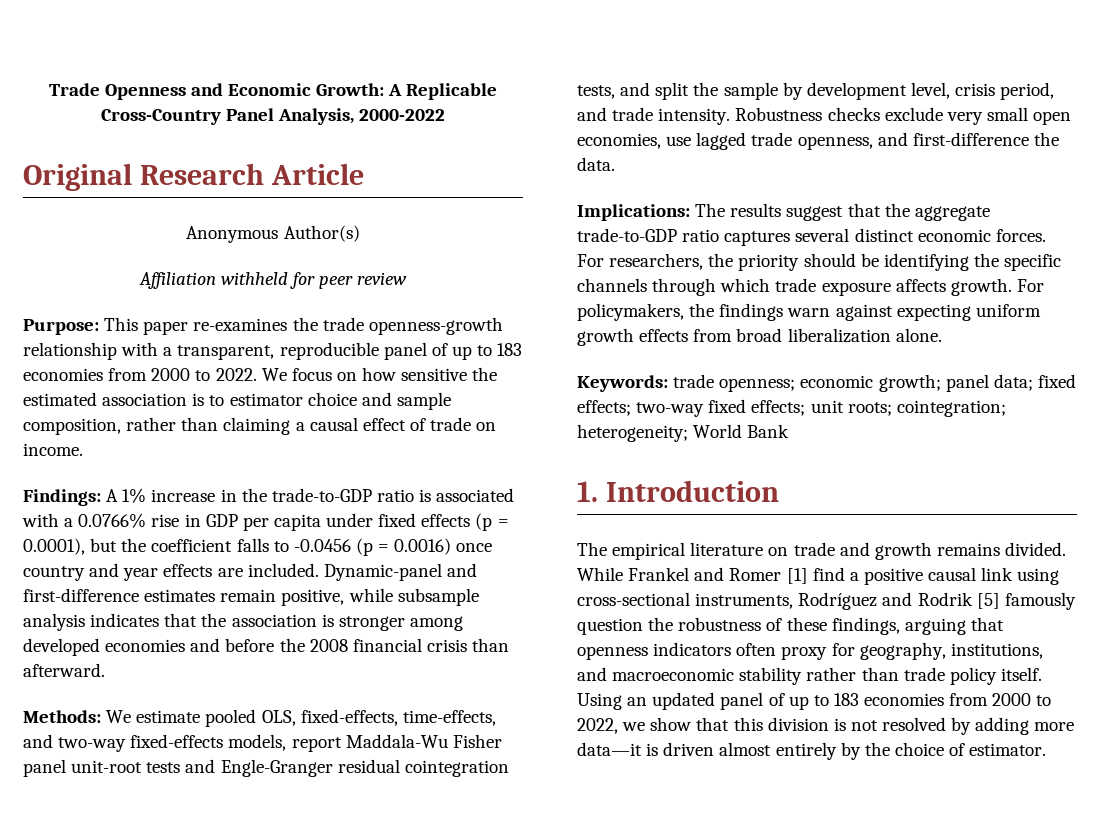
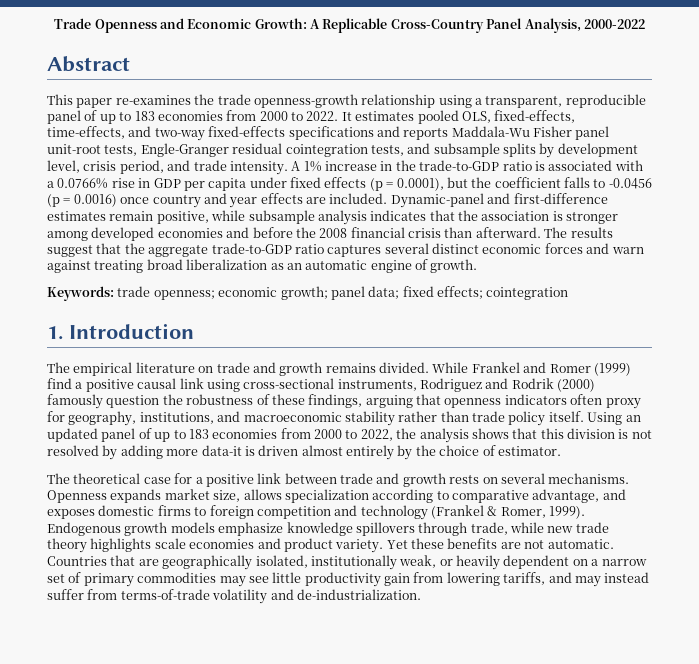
- Original Research Article
- Anonymous Author(s)
- Affiliation withheld for peer review
- Purpose: This paper re-examines the trade openness-growth relationship with a transparent, reproducible panel of up to 183 economies from 2000 to 2022.
+ Abstract
+ This paper re-examines the trade openness-growth relationship using a transparent, reproducible panel of up to 183 economies from 2000 to 2022.
- We focus on how sensitive the estimated association is to estimator choice and sample composition, rather than claiming a causal effect of trade on income.
- Findings: A 1% increase in the trade-to-GDP ratio is associated with a 0.0766% rise in GDP per capita under fixed effects (p = 0.0001), but the coefficient falls to -0.0456 (p = 0.0016) once country and year effects are included.
+ It estimates pooled OLS, fixed-effects, time-effects, and two-way fixed-effects specifications and reports Maddala-Wu Fisher panel unit-root tests, Engle-Granger residual cointegration tests, and subsample splits by development level, crisis period, and trade intensity. A 1% increase in the trade-to-GDP ratio is associated with a 0.0766% rise in GDP per capita under fixed effects (p = 0.0001), but the coefficient falls to -0.0456 (p = 0.0016) once country and year effects are included.
- Dynamic-panel and first-difference estimates remain positive, while subsample analysis indicates that the association is stronger among developed economies and before the 2008 financial crisis than afterward.
- Methods: We estimate pooled OLS, fixed-effects, time-effects, and two-way fixed-effects models, report Maddala-Wu Fisher panel unit-root tests and Engle-Granger residual cointegration tests, and split the sample by development level, crisis period, and trade intensity. Robustness checks exclude very small open economies, use lagged trade openness, and first-difference the data.
- Implications: The results suggest that the aggregate trade-to-GDP ratio captures several distinct economic forces. For researchers, the priority should be identifying the specific channels through which trade exposure affects growth. For policymakers, the findings warn against expecting uniform growth effects from broad liberalization alone.
+ Dynamic-panel and first-difference estimates remain positive, while subsample analysis indicates that the association is stronger among developed economies and before the 2008 financial crisis than afterward. The results suggest that the aggregate trade-to-GDP ratio captures several distinct economic forces and warn against treating broad liberalization as an automatic engine of growth.
- Keywords: trade openness; economic growth; panel data; fixed effects; two-way fixed effects; unit roots; cointegration; heterogeneity; World Bank
+ Keywords: trade openness; economic growth; panel data; fixed effects; cointegration
- While Frankel and Romer [1] find a positive causal link using cross-sectional instruments, Rodríguez and Rodrik [5] famously question the robustness of these findings, arguing that openness indicators often proxy for geography, institutions, and macroeconomic stability rather than trade policy itself.
+ While Frankel and Romer (1999) find a positive causal link using cross-sectional instruments, Rodriguez and Rodrik (2000) famously question the robustness of these findings, arguing that openness indicators often proxy for geography, institutions, and macroeconomic stability rather than trade policy itself.
- Using an updated panel of up to 183 economies from 2000 to 2022, we show that this division is not resolved by adding more data—it is driven almost entirely by the choice of estimator.
+ Using an updated panel of up to 183 economies from 2000 to 2022, the analysis shows that this division is not resolved by adding more data-it is driven almost entirely by the choice of estimator.
+ The theoretical case for a positive link between trade and growth rests on several mechanisms. Openness expands market size, allows specialization according to comparative advantage, and exposes domestic firms to foreign competition and technology (Frankel & Romer, 1999). Endogenous growth models emphasize knowledge spillovers through trade, while new trade theory highlights scale economies and product variety. Yet these benefits are not automatic. Countries that are geographically isolated, institutionally weak, or heavily dependent on a narrow set of primary commodities may see little productivity gain from lowering tariffs, and may instead suffer from terms-of-trade volatility and de-industrialization.

